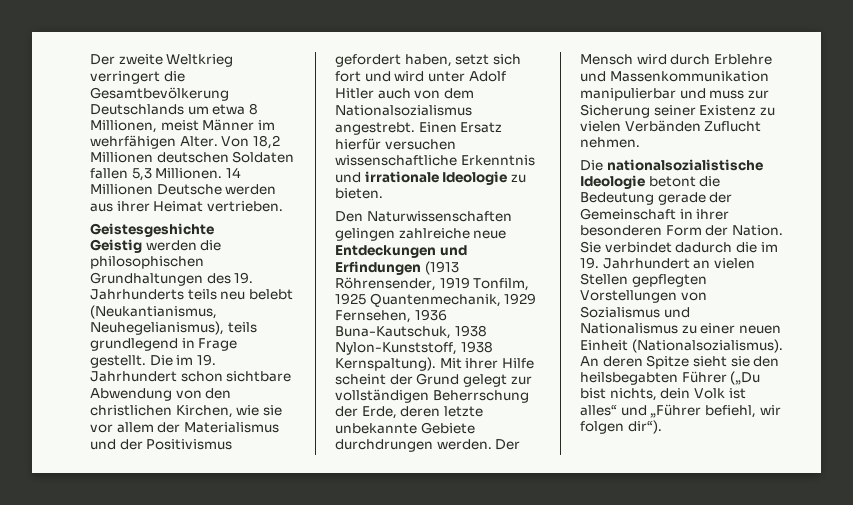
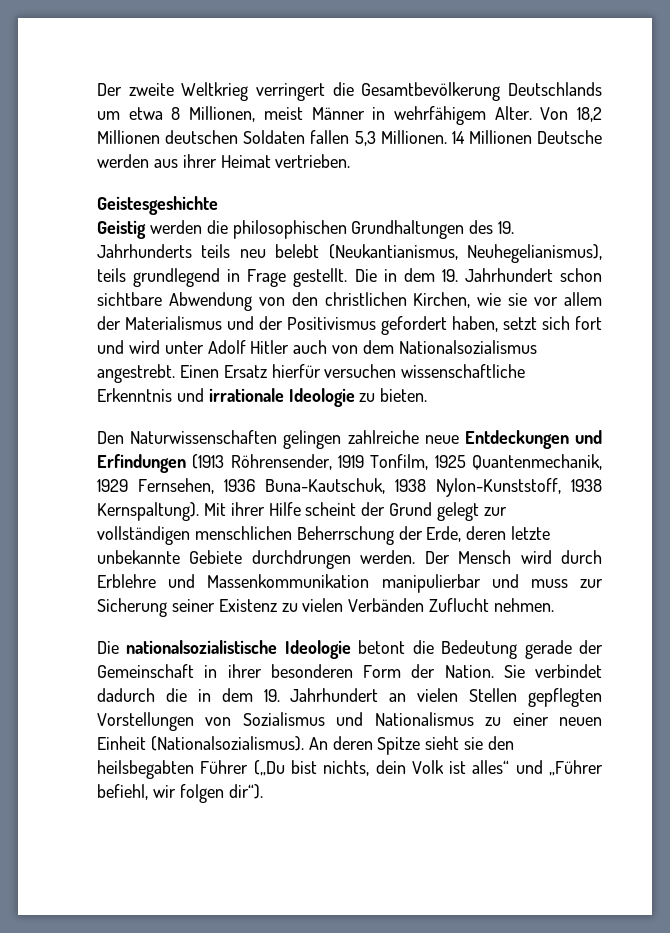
- Der zweite Weltkrieg verringert die Gesamtbevölkerung Deutschlands um etwa 8 Millionen, meist Männer im wehrfähigen Alter.
+ Der zweite Weltkrieg verringert die Gesamtbevölkerung Deutschlands um etwa 8 Millionen, meist Männer in wehrfähigem Alter.
- Die im 19. Jahrhundert schon sichtbare Abwendung von den christlichen Kirchen, wie sie vor allem der Materialismus und der Positivismus gefordert haben, setzt sich fort und wird unter Adolf Hitler auch von dem Nationalsozialismus angestrebt.
+ Die in dem 19. Jahrhundert schon sichtbare Abwendung von den christlichen Kirchen, wie sie vor allem der Materialismus und der Positivismus gefordert haben, setzt sich fort und wird unter Adolf Hitler auch von dem Nationalsozialismus angestrebt.
- Mit ihrer Hilfe scheint der Grund gelegt zur vollständigen Beherrschung der Erde, deren letzte unbekannte Gebiete durchdrungen werden.
+ Mit ihrer Hilfe scheint der Grund gelegt zur vollständigen menschlichen Beherrschung der Erde, deren letzte unbekannte Gebiete durchdrungen werden.
- Sie verbindet dadurch die im 19. Jahrhundert an vielen Stellen gepflegten Vorstellungen von Sozialismus und Nationalismus zu einer neuen Einheit (Nationalsozialismus).
+ Sie verbindet dadurch die in dem 19. Jahrhundert an vielen Stellen gepflegten Vorstellungen von Sozialismus und Nationalismus zu einer neuen Einheit (Nationalsozialismus).

